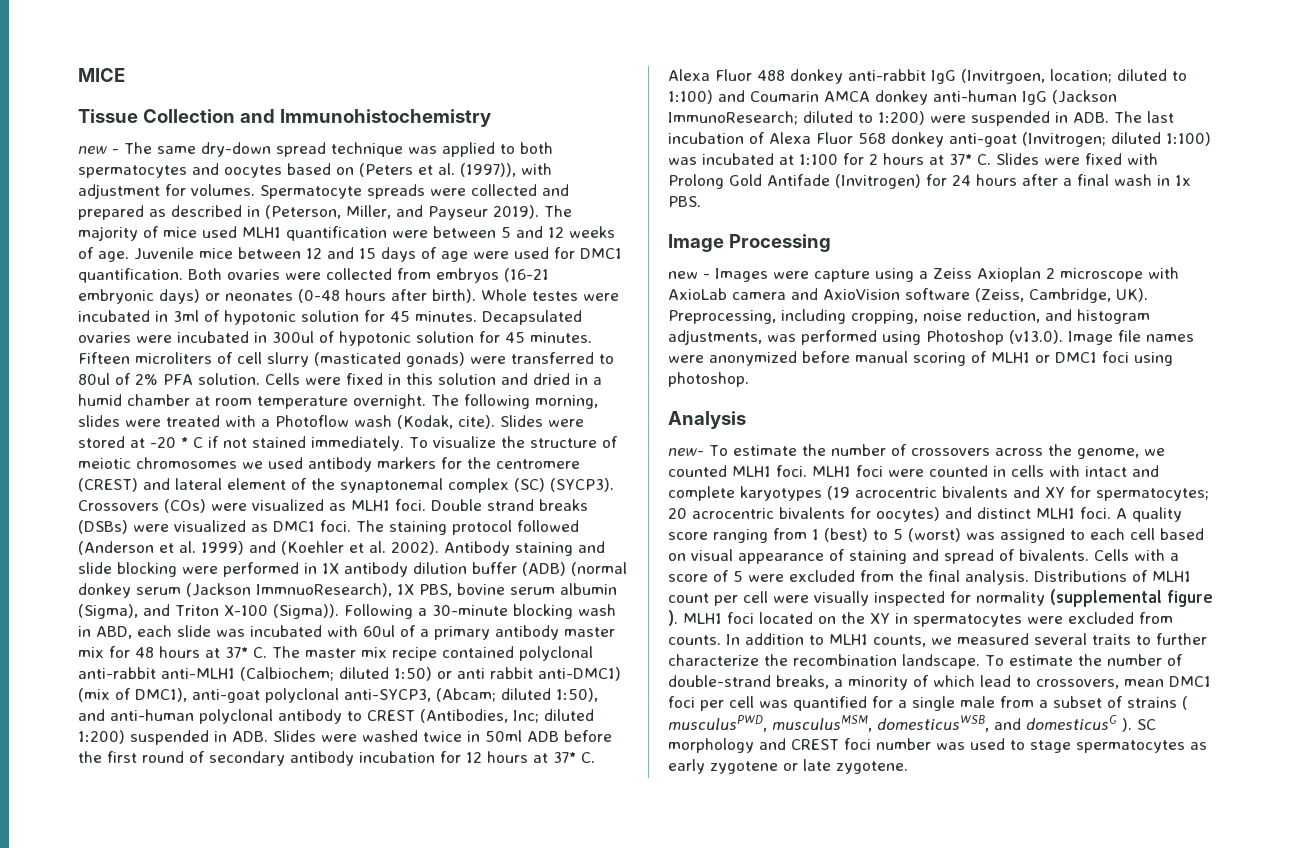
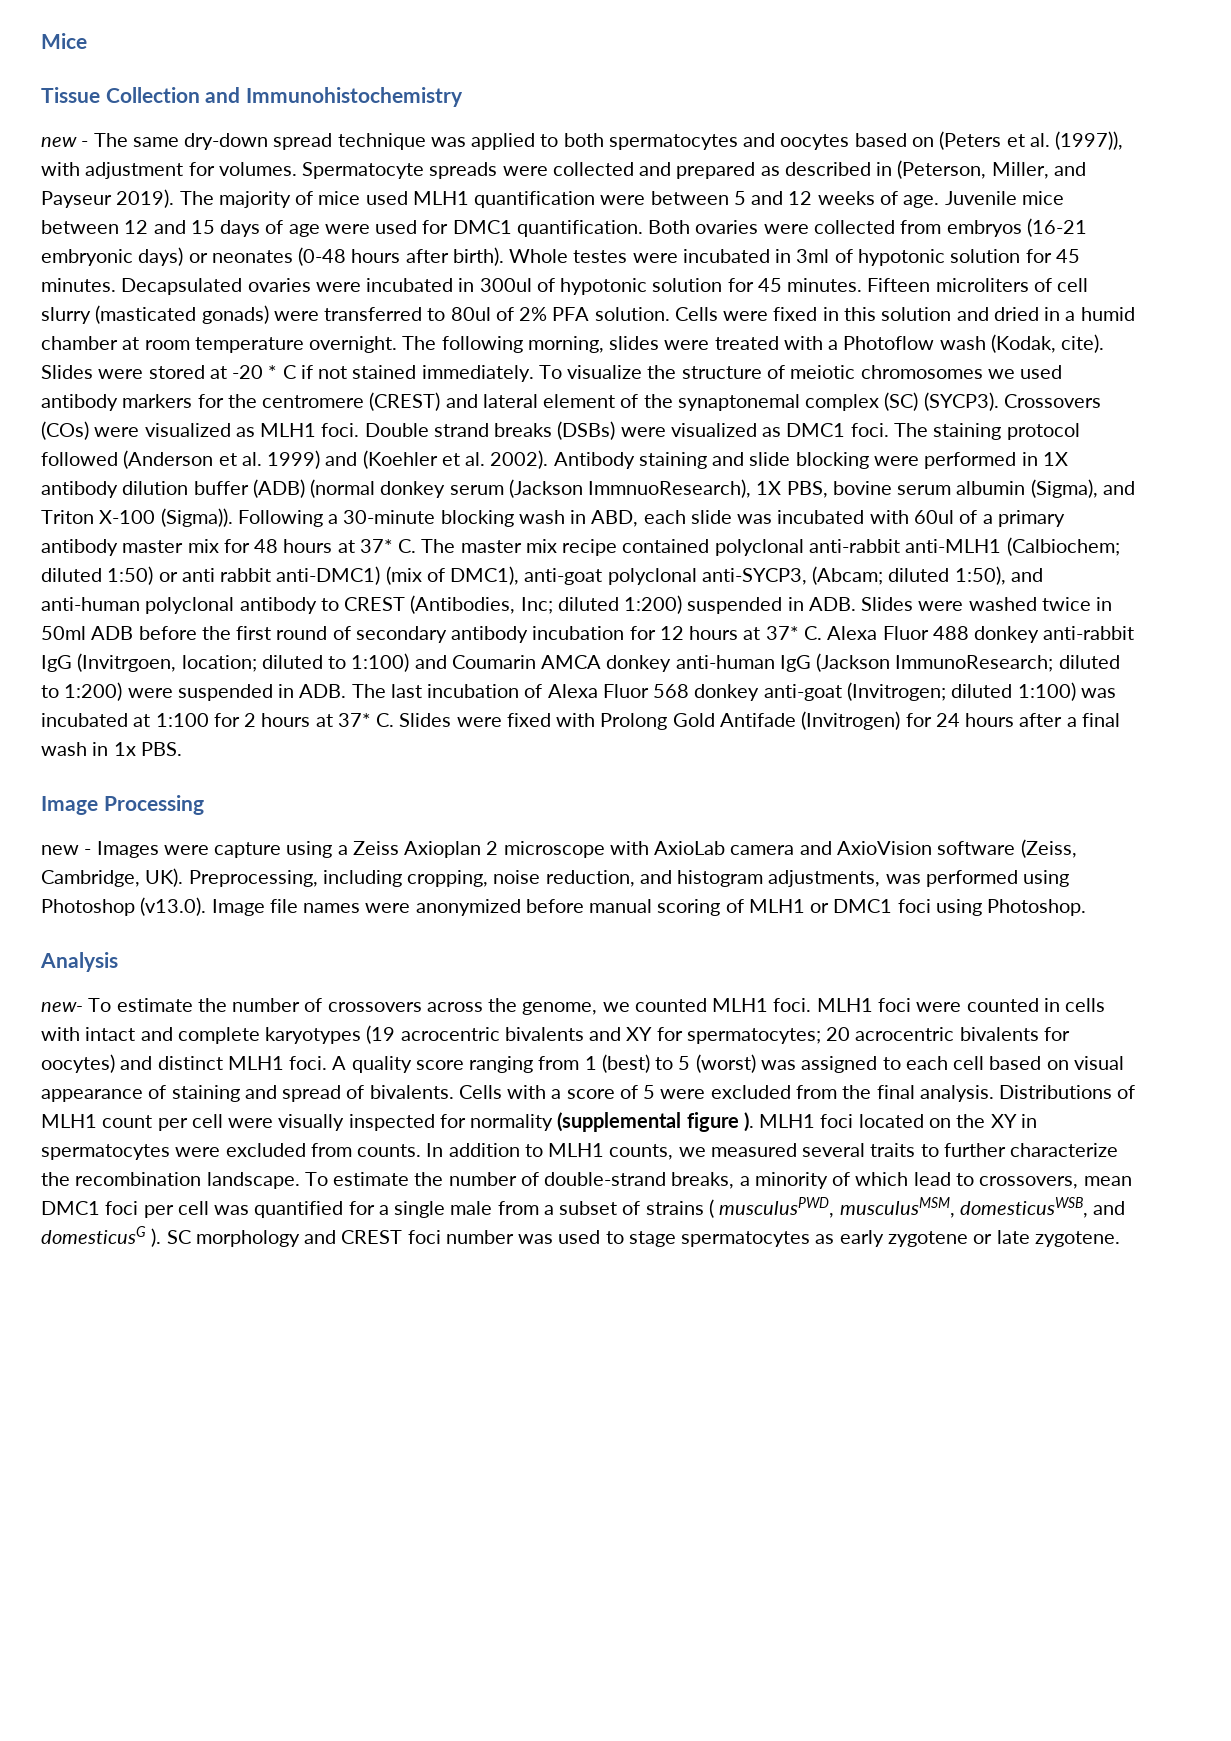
- MICE
+ Mice
- new - Images were capture using a Zeiss Axioplan 2 microscope with AxioLab camera and AxioVision software (Zeiss, Cambridge, UK). Preprocessing, including cropping, noise reduction, and histogram adjustments, was performed using Photoshop (v13.0). Image file names were anonymized before manual scoring of MLH1 or DMC1 foci using photoshop.
+ new - Images were capture using a Zeiss Axioplan 2 microscope with AxioLab camera and AxioVision software (Zeiss, Cambridge, UK). Preprocessing, including cropping, noise reduction, and histogram adjustments, was performed using Photoshop (v13.0). Image file names were anonymized before manual scoring of MLH1 or DMC1 foci using Photoshop.

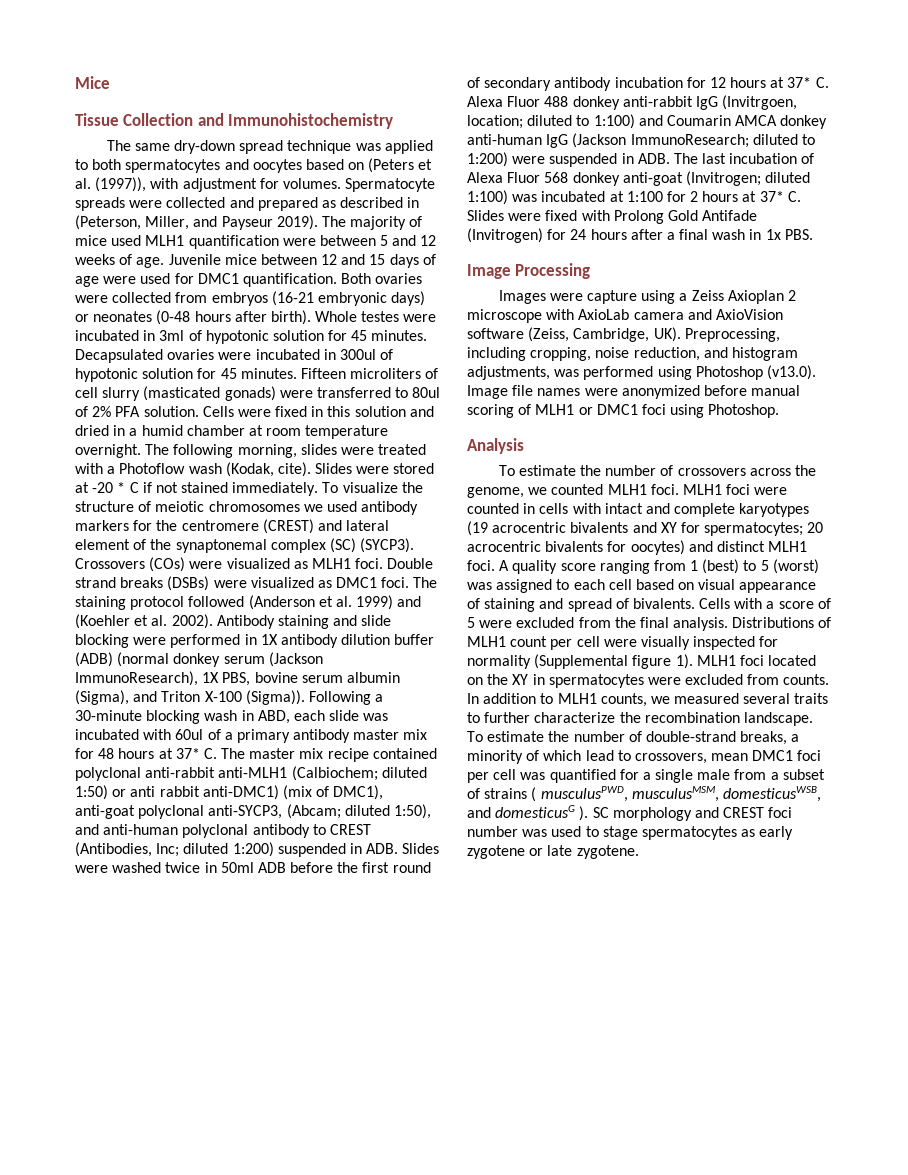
- new - The same dry-down spread technique was applied to both spermatocytes and oocytes based on (Peters et al. (1997)), with adjustment for volumes.
+ The same dry-down spread technique was applied to both spermatocytes and oocytes based on (Peters et al. (1997)), with adjustment for volumes.
- Antibody staining and slide blocking were performed in 1X antibody dilution buffer (ADB) (normal donkey serum (Jackson ImmnuoResearch), 1X PBS, bovine serum albumin (Sigma), and Triton X-100 (Sigma)).
+ Antibody staining and slide blocking were performed in 1X antibody dilution buffer (ADB) (normal donkey serum (Jackson ImmunoResearch), 1X PBS, bovine serum albumin (Sigma), and Triton X-100 (Sigma)).
- new - Images were capture using a Zeiss Axioplan 2 microscope with AxioLab camera and AxioVision software (Zeiss, Cambridge, UK). Preprocessing, including cropping, noise reduction, and histogram adjustments, was performed using Photoshop (v13.0). Image file names were anonymized before manual scoring of MLH1 or DMC1 foci using Photoshop.
+ Images were capture using a Zeiss Axioplan 2 microscope with AxioLab camera and AxioVision software (Zeiss, Cambridge, UK). Preprocessing, including cropping, noise reduction, and histogram adjustments, was performed using Photoshop (v13.0). Image file names were anonymized before manual scoring of MLH1 or DMC1 foci using Photoshop.
- new- To estimate the number of crossovers across the genome, we counted MLH1 foci.
+ To estimate the number of crossovers across the genome, we counted MLH1 foci.
- Distributions of MLH1 count per cell were visually inspected for normality (supplemental figure ).
+ Distributions of MLH1 count per cell were visually inspected for normality (Supplemental figure 1).

